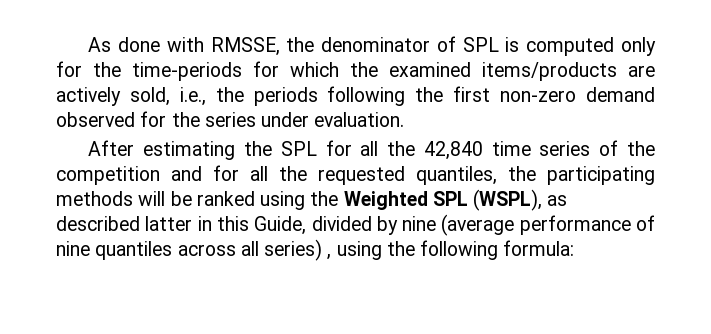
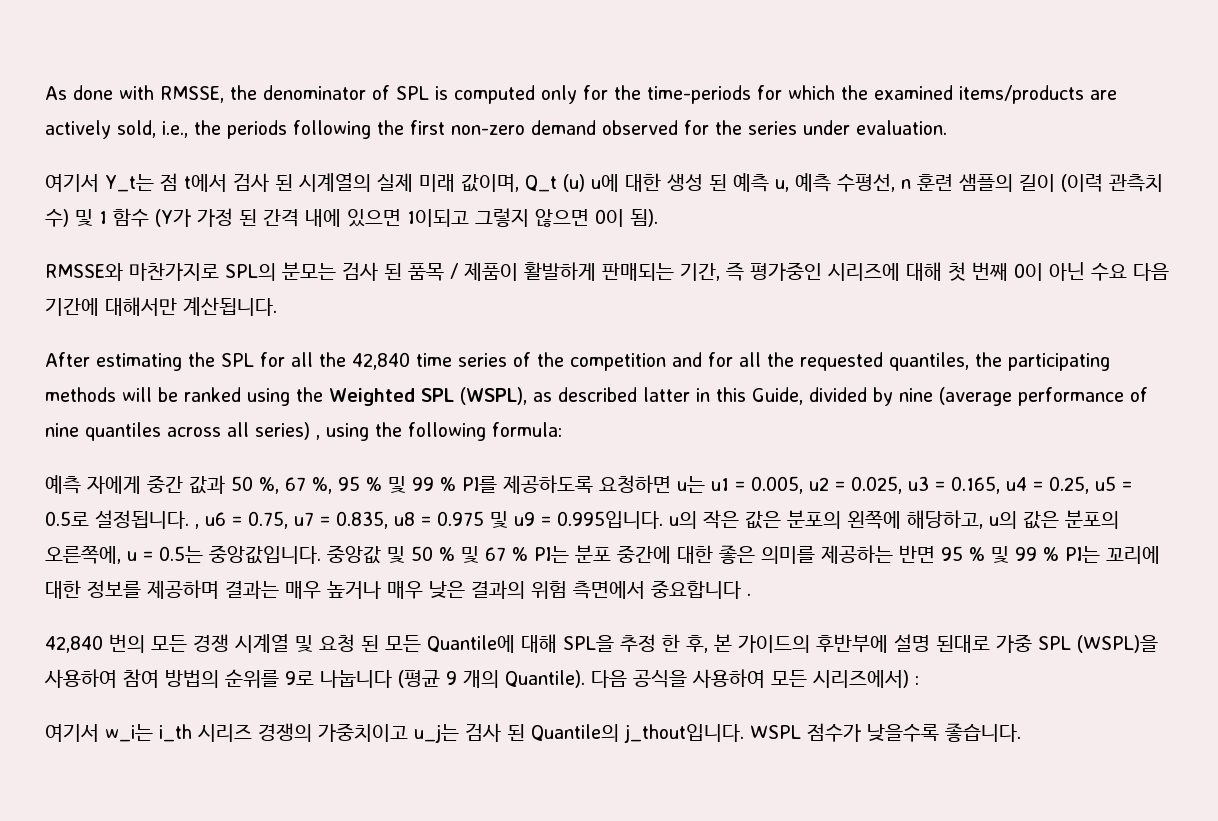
+ 여기서 Y_t는 점 t에서 검사 된 시계열의 실제 미래 값이며, Q_t (u) u에 대한 생성 된 예측 u, 예측 수평선, n 훈련 샘플의 길이 (이력 관측치 수) 및 1 함수 (Y가 가정 된 간격 내에 있으면 1이되고 그렇지 않으면 0이 됨).
+ RMSSE와 마찬가지로 SPL의 분모는 검사 된 품목 / 제품이 활발하게 판매되는 기간, 즉 평가중인 시리즈에 대해 첫 번째 0이 아닌 수요 다음 기간에 대해서만 계산됩니다.
+ 예측 자에게 중간 값과 50 %, 67 %, 95 % 및 99 % PI를 제공하도록 요청하면 u는 u1 = 0.005, u2 = 0.025, u3 = 0.165, u4 = 0.25, u5 = 0.5로 설정됩니다. , u6 = 0.75, u7 = 0.835, u8 = 0.975 및 u9 = 0.995입니다. u의 작은 값은 분포의 왼쪽에 해당하고, u의 값은 분포의 오른쪽에, u = 0.5는 중앙값입니다. 중앙값 및 50 % 및 67 % PI는 분포 중간에 대한 좋은 의미를 제공하는 반면 95 % 및 99 % PI는 꼬리에 대한 정보를 제공하며 결과는 매우 높거나 매우 낮은 결과의 위험 측면에서 중요합니다 .
+ 42,840 번의 모든 경쟁 시계열 및 요청 된 모든 Quantile에 대해 SPL을 추정 한 후, 본 가이드의 후반부에 설명 된대로 가중 SPL (WSPL)을 사용하여 참여 방법의 순위를 9로 나눕니다 (평균 9 개의 Quantile). 다음 공식을 사용하여 모든 시리즈에서) :
+ 여기서 w_i는 i_th 시리즈 경쟁의 가중치이고 u_j는 검사 된 Quantile의 j_thout입니다. WSPL 점수가 낮을수록 좋습니다.

